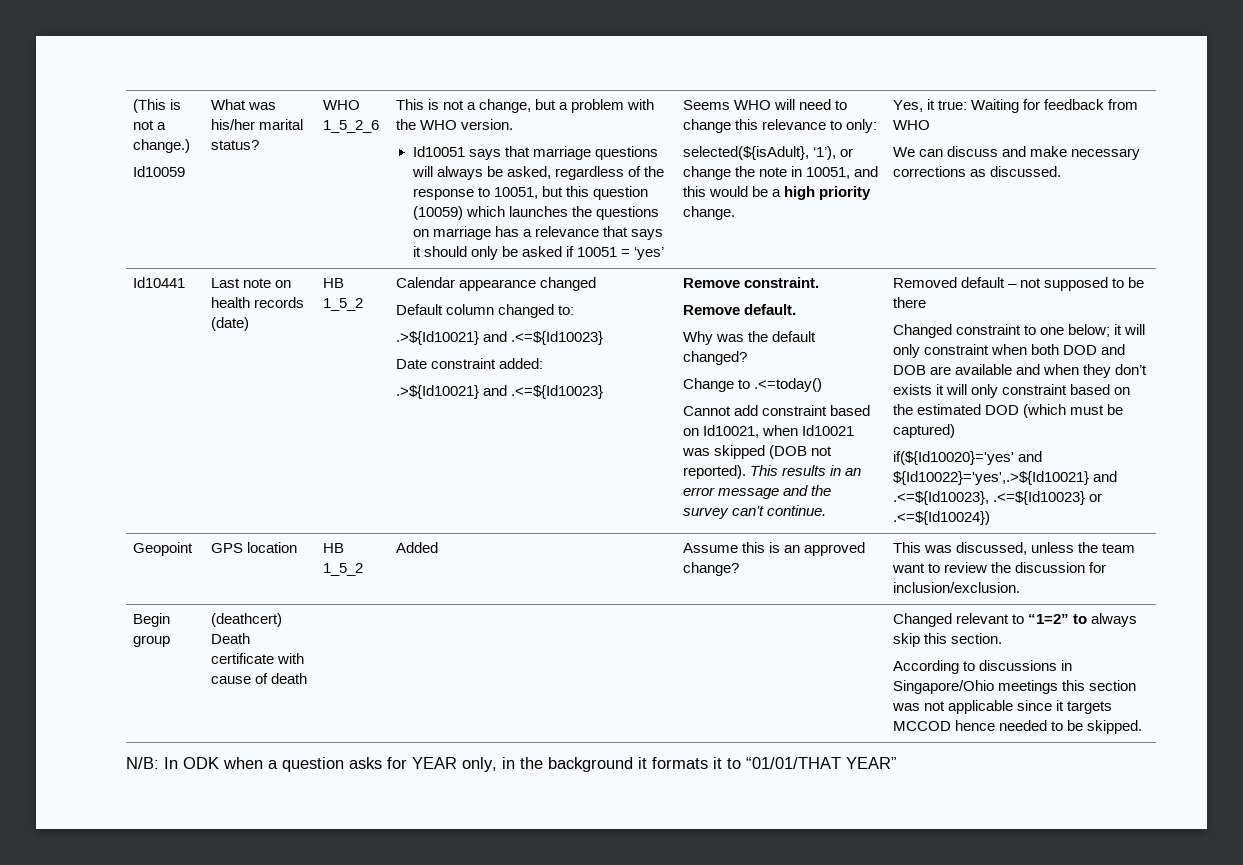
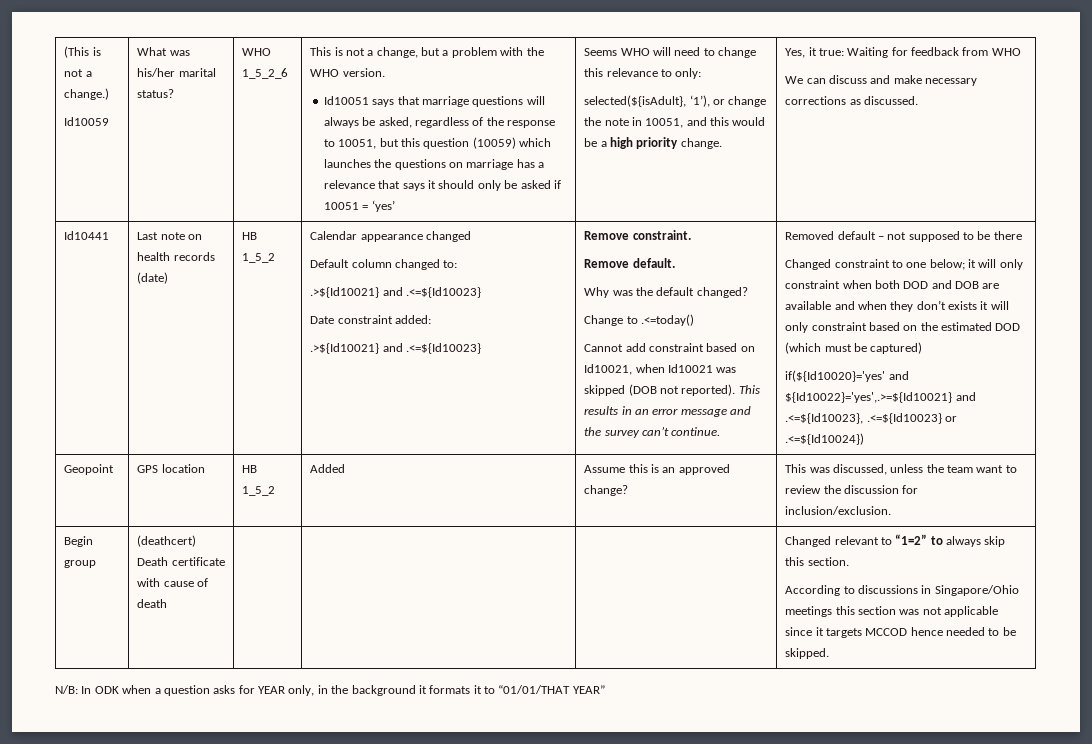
- if(${Id10020}='yes' and ${Id10022}='yes',.>${Id10021} and .<=${Id10023}, .<=${Id10023} or .<=${Id10024})
+ if(${Id10020}='yes' and ${Id10022}='yes',.>=${Id10021} and .<=${Id10023}, .<=${Id10023} or .<=${Id10024})

